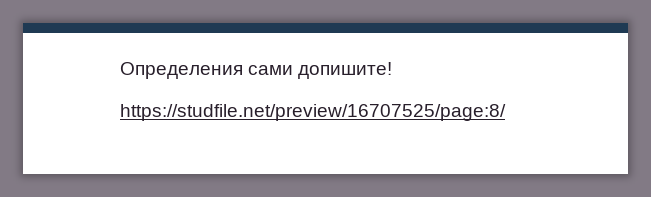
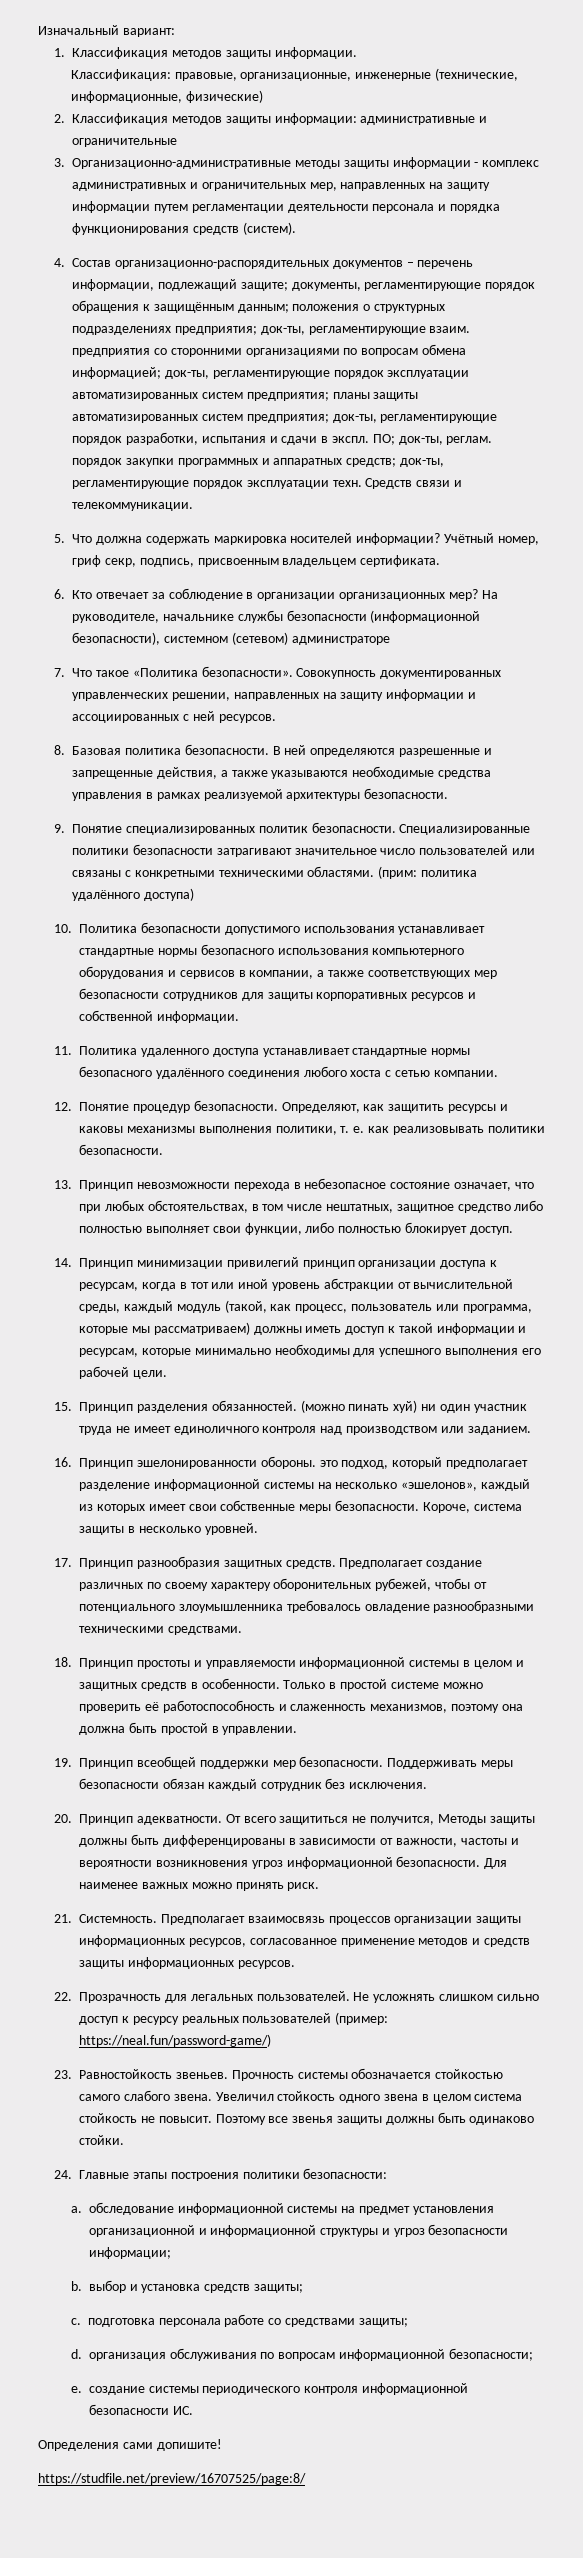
+ Изначальный вариант:
+ 1. Классификация методов защиты информации.
+ Классификация: правовые, организационные, инженерные (технические, информационные, физические)
+ 2. Классификация методов защиты информации: административные и ограничительные
+ 3. Организационно-административные методы защиты информации - комплекс административных и ограничительных мер, направленных на защиту информации путем регламентации деятельности персонала и порядка функционирования средств (систем).
+ 4. Состав организационно-распорядительных документов – перечень информации, подлежащий защите; документы, регламентирующие порядок обращения к защищённым данным; положения о структурных подразделениях предприятия; док-ты, регламентирующие взаим. предприятия со сторонними организациями по вопросам обмена информацией; док-ты, регламентирующие порядок эксплуатации автоматизированных систем предприятия; планы защиты автоматизированных систем предприятия; док-ты, регламентирующие порядок разработки, испытания и сдачи в экспл. ПО; док-ты, реглам. порядок закупки программных и аппаратных средств; док-ты, регламентирующие порядок эксплуатации техн. Средств связи и телекоммуникации.
+ 5. Что должна содержать маркировка носителей информации? Учётный номер, гриф секр, подпись, присвоенным владельцем сертификата.
+ 6. Кто отвечает за соблюдение в организации организационных мер? На руководителе, начальнике службы безопасности (информационной безопасности), системном (сетевом) администраторе
+ 7. Что такое «Политика безопасности». Совокупность документированных управленческих решении, направленных на защиту информации и ассоциированных с ней ресурсов.
+ 8. Базовая политика безопасности. В ней определяются разрешенные и запрещенные действия, а также указываются необходимые средства управления в рамках реализуемой архитектуры безопасности.
+ 9. Понятие специализированных политик безопасности. Специализированные политики безопасности затрагивают значительное число пользователей или связаны с конкретными техническими областями. (прим: политика удалённого доступа)
+ 10. Политика безопасности допустимого использования устанавливает стандартные нормы безопасного использования компьютерного оборудования и сервисов в компании, а также соответствующих мер безопасности сотрудников для защиты корпоративных ресурсов и собственной информации.
+ 11. Политика удаленного доступа устанавливает стандартные нормы безопасного удалённого соединения любого хоста с сетью компании.
+ 12. Понятие процедур безопасности. Определяют, как защитить ресурсы и каковы механизмы выполнения политики, т. е. как реализовывать политики безопасности.
+ 13. Принцип невозможности перехода в небезопасное состояние означает, что при любых обстоятельствах, в том числе нештатных, защитное средство либо полностью выполняет свои функции, либо полностью блокирует доступ.
+ 14. Принцип минимизации привилегий принцип организации доступа к ресурсам, когда в тот или иной уровень абстракции от вычислительной среды, каждый модуль (такой, как процесс, пользователь или программа, которые мы рассматриваем) должны иметь доступ к такой информации и ресурсам, которые минимально необходимы для успешного выполнения его рабочей цели.
+ 15. Принцип разделения обязанностей. (можно пинать хуй) ни один участник труда не имеет единоличного контроля над производством или заданием.
+ 16. Принцип эшелонированности обороны. это подход, который предполагает разделение информационной системы на несколько «эшелонов», каждый из которых имеет свои собственные меры безопасности. Короче, система защиты в несколько уровней.
+ 17. Принцип разнообразия защитных средств. Предполагает создание различных по своему характеру оборонительных рубежей, чтобы от потенциального злоумышленника требовалось овладение разнообразными техническими средствами.
+ 18. Принцип простоты и управляемости информационной системы в целом и защитных средств в особенности. Только в простой системе можно проверить её работоспособность и слаженность механизмов, поэтому она должна быть простой в управлении.
+ 19. Принцип всеобщей поддержки мер безопасности. Поддерживать меры безопасности обязан каждый сотрудник без исключения.
+ 20. Принцип адекватности. От всего защититься не получится, Методы защиты должны быть дифференцированы в зависимости от важности, частоты и вероятности возникновения угроз информационной безопасности. Для наименее важных можно принять риск.
+ 21. Системность. Предполагает взаимосвязь процессов организации защиты информационных ресурсов, согласованное применение методов и средств защиты информационных ресурсов.
+ 22. Прозрачность для легальных пользователей. Не усложнять слишком сильно доступ к ресурсу реальных пользователей (пример: https://neal.fun/password-game/)
+ 23. Равностойкость звеньев. Прочность системы обозначается стойкостью самого слабого звена. Увеличил стойкость одного звена в целом система стойкость не повысит. Поэтому все звенья защиты должны быть одинаково стойки.
+ 24. Главные этапы построения политики безопасности:
+ a. обследование информационной системы на предмет установления организационной и информационной структуры и угроз безопасности информации;
+ b. выбор и установка средств защиты;
+ c. подготовка персонала работе со средствами защиты;
+ d. организация обслуживания по вопросам информационной безопасности;
+ e. создание системы периодического контроля информационной безопасности ИС.

